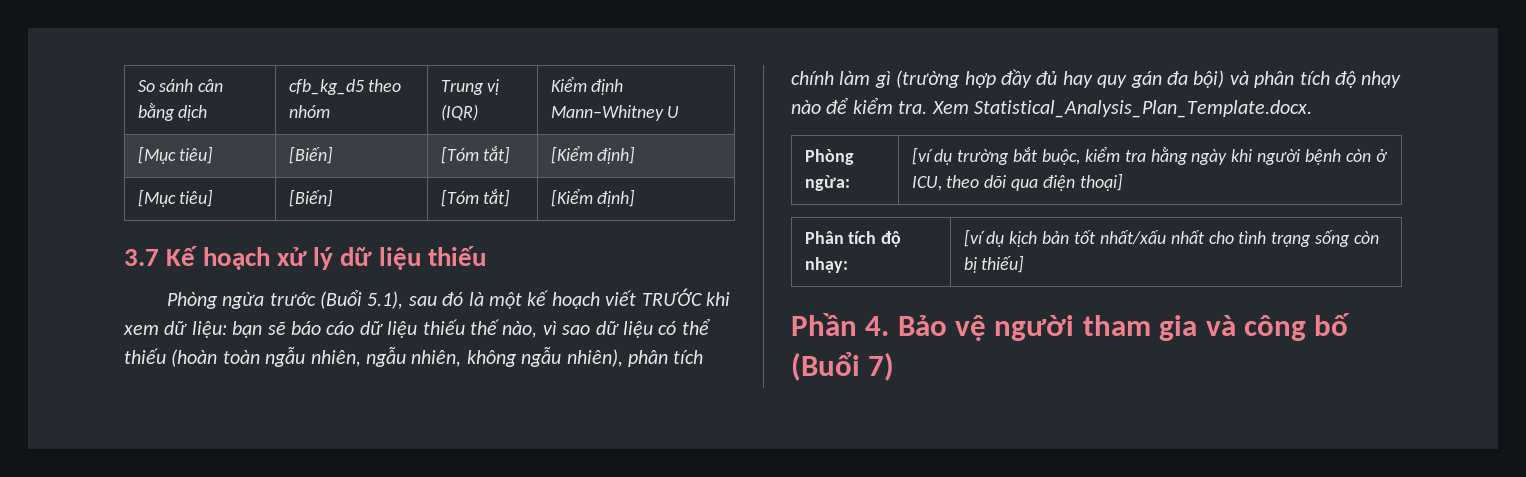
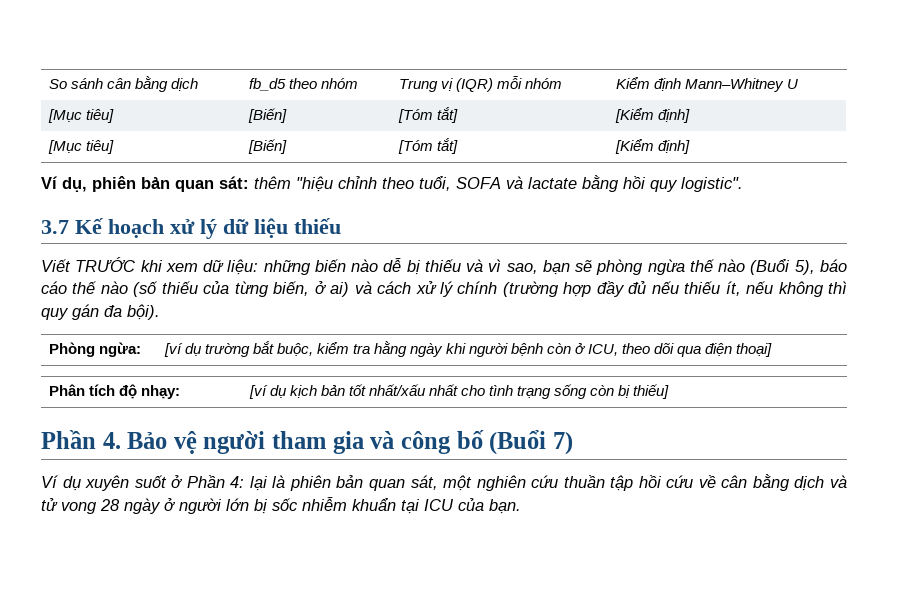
- So sánh cân bằng dịch | cfb_kg_d5 theo nhóm | Trung vị (IQR) | Kiểm định Mann–Whitney U
+ So sánh cân bằng dịch | fb_d5 theo nhóm | Trung vị (IQR) mỗi nhóm | Kiểm định Mann–Whitney U
+ Ví dụ, phiên bản quan sát: thêm "hiệu chỉnh theo tuổi, SOFA và lactate bằng hồi quy logistic".
- Phòng ngừa trước (Buổi 5.1), sau đó là một kế hoạch viết TRƯỚC khi xem dữ liệu: bạn sẽ báo cáo dữ liệu thiếu thế nào, vì sao dữ liệu có thể thiếu (hoàn toàn ngẫu nhiên, ngẫu nhiên, không ngẫu nhiên), phân tích chính làm gì (trường hợp đầy đủ hay quy gán đa bội) và phân tích độ nhạy nào để kiểm tra. Xem Statistical_Analysis_Plan_Template.docx.
+ Viết TRƯỚC khi xem dữ liệu: những biến nào dễ bị thiếu và vì sao, bạn sẽ phòng ngừa thế nào (Buổi 5), báo cáo thế nào (số thiếu của từng biến, ở ai) và cách xử lý chính (trường hợp đầy đủ nếu thiếu ít, nếu không thì quy gán đa bội).
+ Ví dụ xuyên suốt ở Phần 4: lại là phiên bản quan sát, một nghiên cứu thuần tập hồi cứu về cân bằng dịch và tử vong 28 ngày ở người lớn bị sốc nhiễm khuẩn tại ICU của bạn.

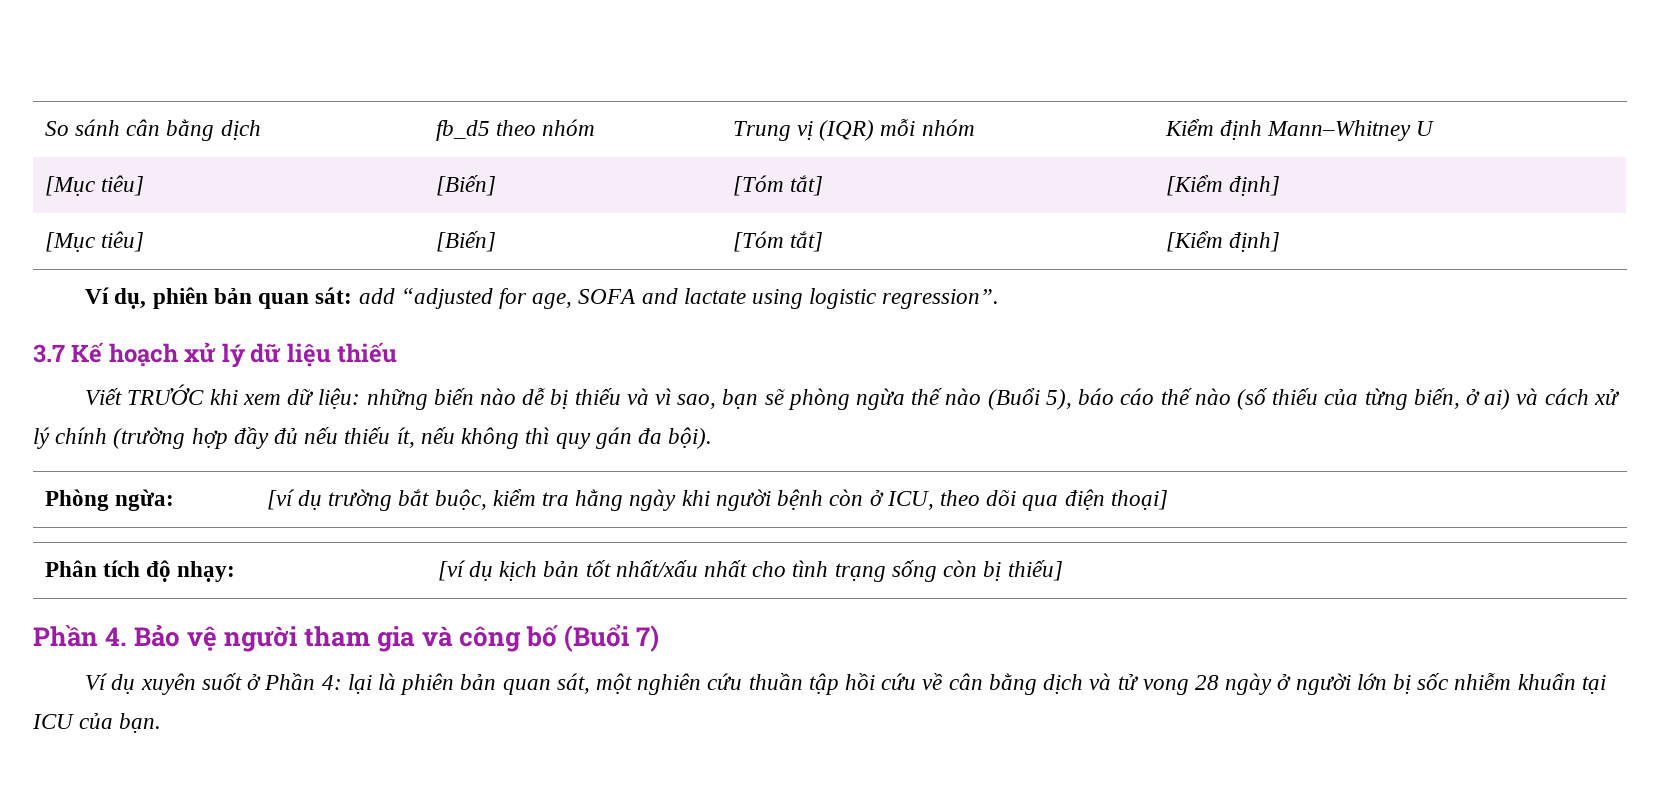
- Ví dụ, phiên bản quan sát: thêm "hiệu chỉnh theo tuổi, SOFA và lactate bằng hồi quy logistic".
+ Ví dụ, phiên bản quan sát: add “adjusted for age, SOFA and lactate using logistic regression”.

